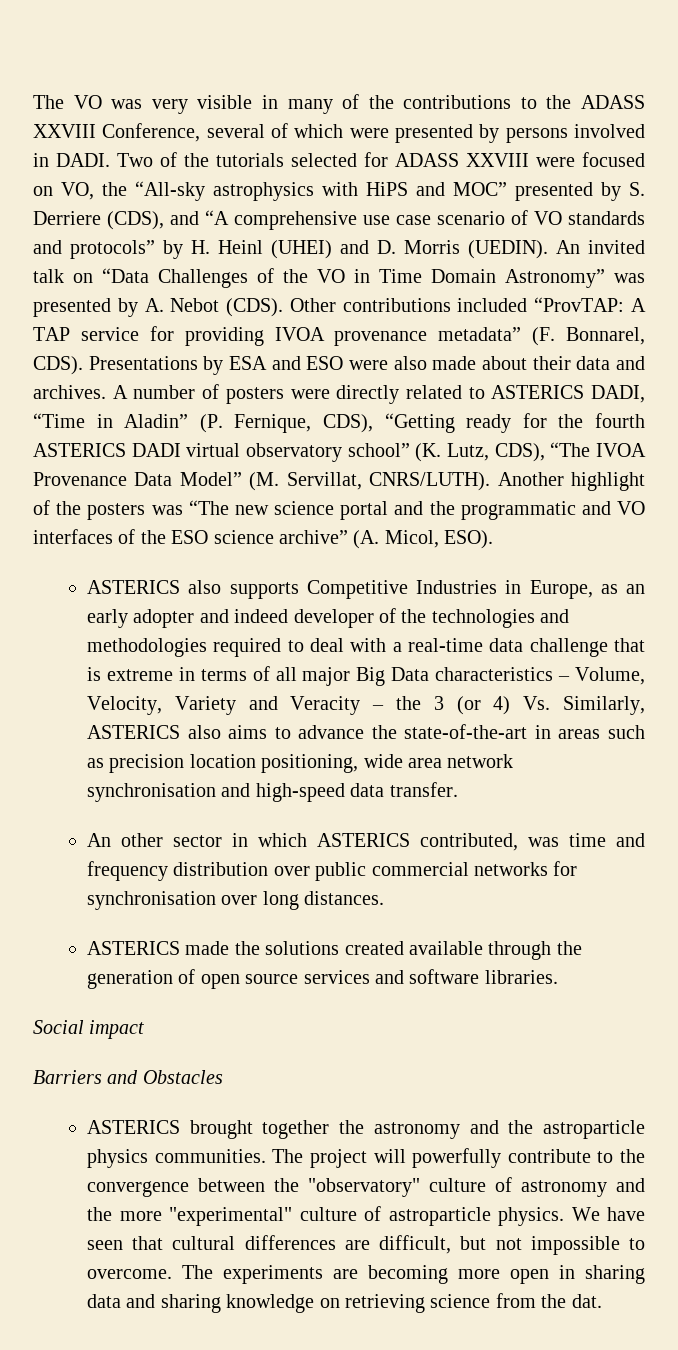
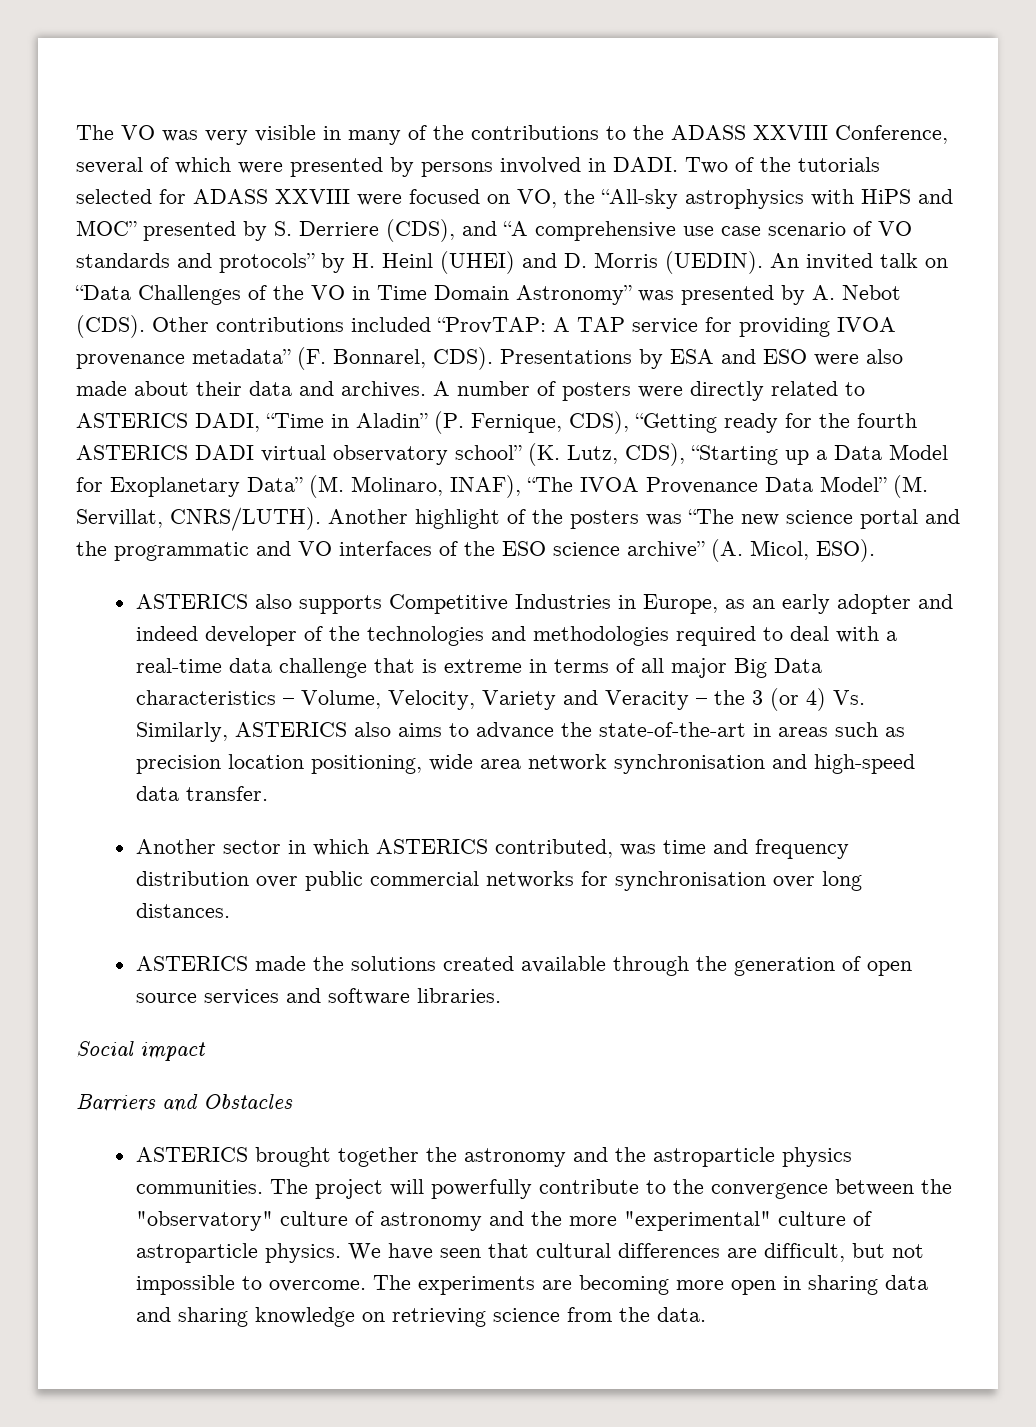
- A number of posters were directly related to ASTERICS DADI, “Time in Aladin” (P. Fernique, CDS), “Getting ready for the fourth ASTERICS DADI virtual observatory school” (K. Lutz, CDS), “The IVOA Provenance Data Model” (M. Servillat, CNRS/LUTH).
+ A number of posters were directly related to ASTERICS DADI, “Time in Aladin” (P. Fernique, CDS), “Getting ready for the fourth ASTERICS DADI virtual observatory school” (K. Lutz, CDS), “Starting up a Data Model for Exoplanetary Data” (M. Molinaro, INAF), “The IVOA Provenance Data Model” (M. Servillat, CNRS/LUTH).
- An other sector in which ASTERICS contributed, was time and frequency distribution over public commercial networks for synchronisation over long distances.
+ Another sector in which ASTERICS contributed, was time and frequency distribution over public commercial networks for synchronisation over long distances.
- The experiments are becoming more open in sharing data and sharing knowledge on retrieving science from the dat.
+ The experiments are becoming more open in sharing data and sharing knowledge on retrieving science from the data.

